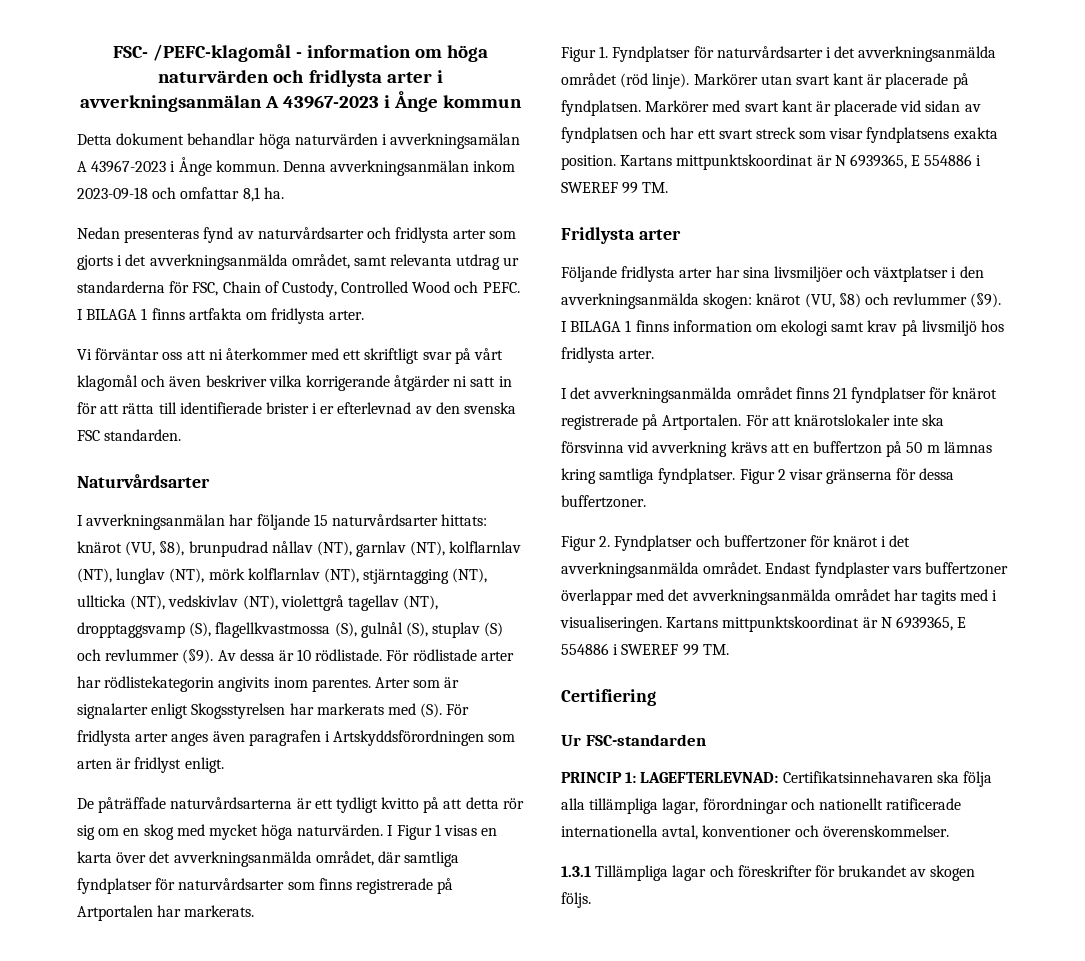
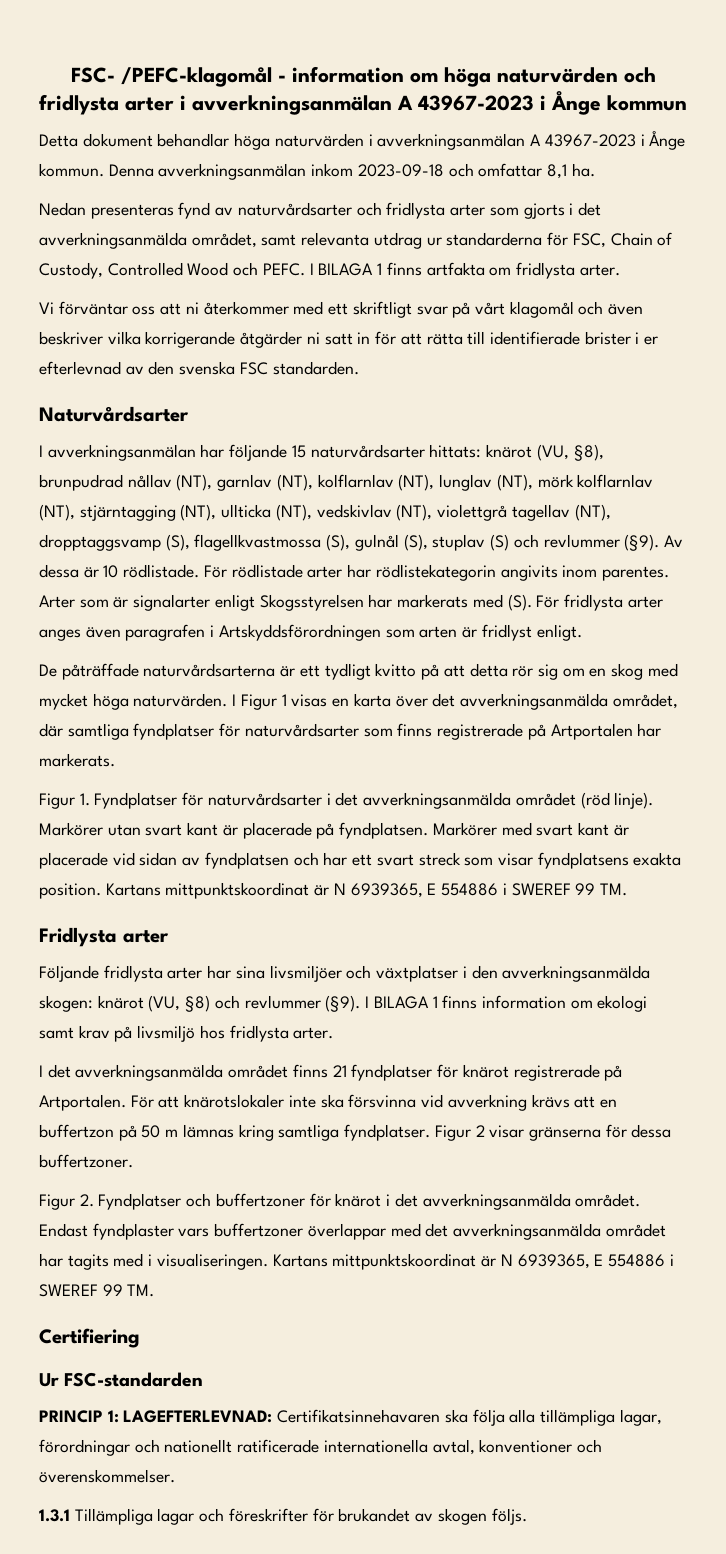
- Detta dokument behandlar höga naturvärden i avverkningsamälan A 43967-2023 i Ånge kommun.
+ Detta dokument behandlar höga naturvärden i avverkningsanmälan A 43967-2023 i Ånge kommun.

